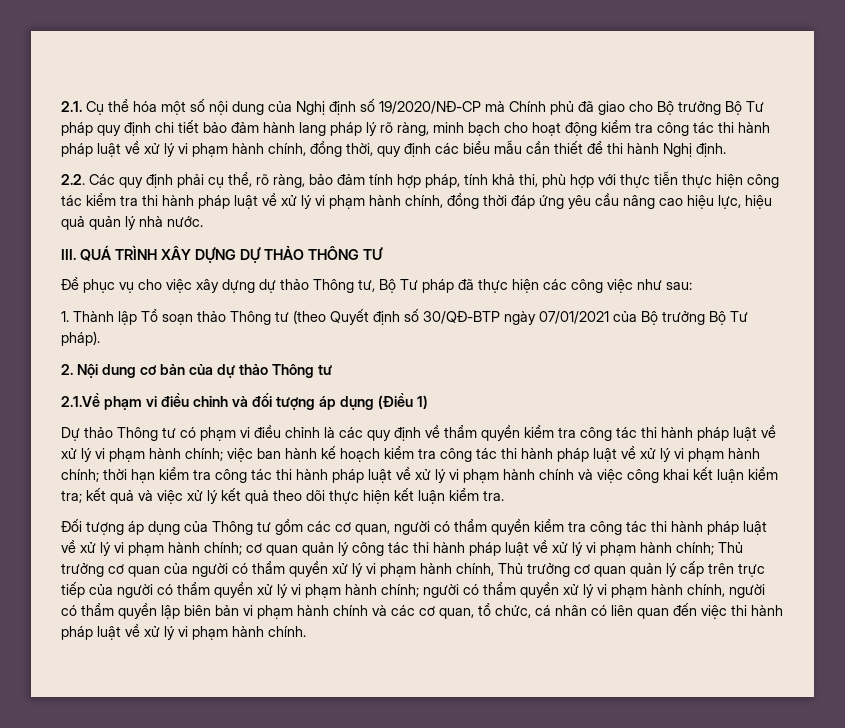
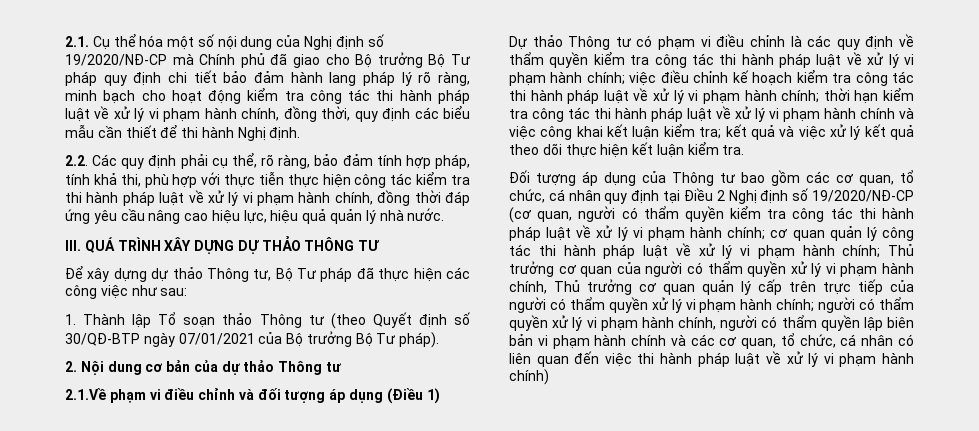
- Để phục vụ cho việc xây dựng dự thảo Thông tư, Bộ Tư pháp đã thực hiện các công việc như sau:
+ Để xây dựng dự thảo Thông tư, Bộ Tư pháp đã thực hiện các công việc như sau:
- việc ban hành kế hoạch kiểm tra công tác thi hành pháp luật về xử lý vi phạm hành chính;
+ việc điều chỉnh kế hoạch kiểm tra công tác thi hành pháp luật về xử lý vi phạm hành chính;
- Đối tượng áp dụng của Thông tư gồm các cơ quan, người có thẩm quyền kiểm tra công tác thi hành pháp luật về xử lý vi phạm hành chính;
+ Đối tượng áp dụng của Thông tư bao gồm các cơ quan, tổ chức, cá nhân quy định tại Điều 2 Nghị định số 19/2020/NĐ-CP (cơ quan, người có thẩm quyền kiểm tra công tác thi hành pháp luật về xử lý vi phạm hành chính;
- người có thẩm quyền xử lý vi phạm hành chính, người có thẩm quyền lập biên bản vi phạm hành chính và các cơ quan, tổ chức, cá nhân có liên quan đến việc thi hành pháp luật về xử lý vi phạm hành chính.
+ người có thẩm quyền xử lý vi phạm hành chính, người có thẩm quyền lập biên bản vi phạm hành chính và các cơ quan, tổ chức, cá nhân có liên quan đến việc thi hành pháp luật về xử lý vi phạm hành chính)

